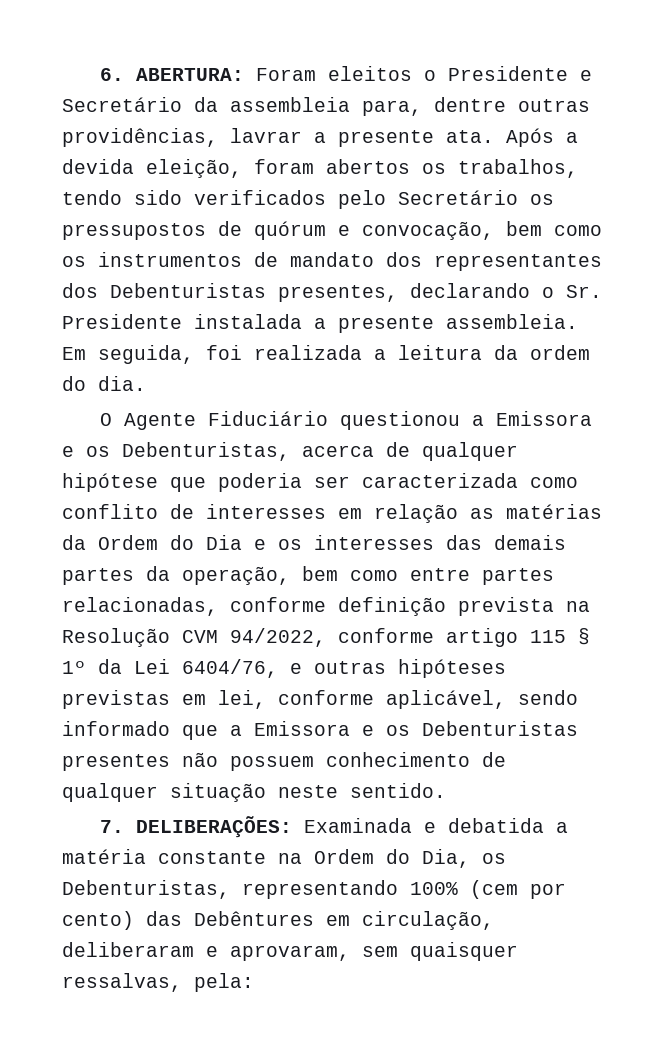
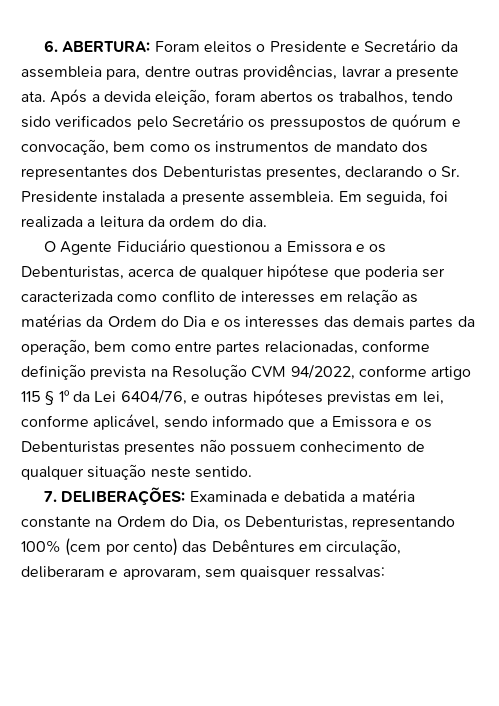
- 7. DELIBERAÇÕES: Examinada e debatida a matéria constante na Ordem do Dia, os Debenturistas, representando 100% (cem por cento) das Debêntures em circulação, deliberaram e aprovaram, sem quaisquer ressalvas, pela:
+ 7. DELIBERAÇÕES: Examinada e debatida a matéria constante na Ordem do Dia, os Debenturistas, representando 100% (cem por cento) das Debêntures em circulação, deliberaram e aprovaram, sem quaisquer ressalvas:

